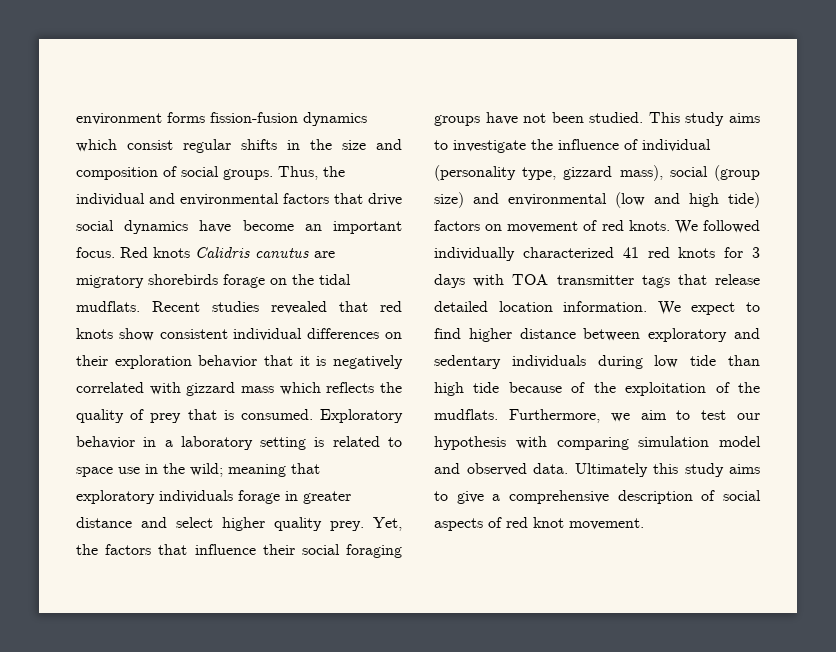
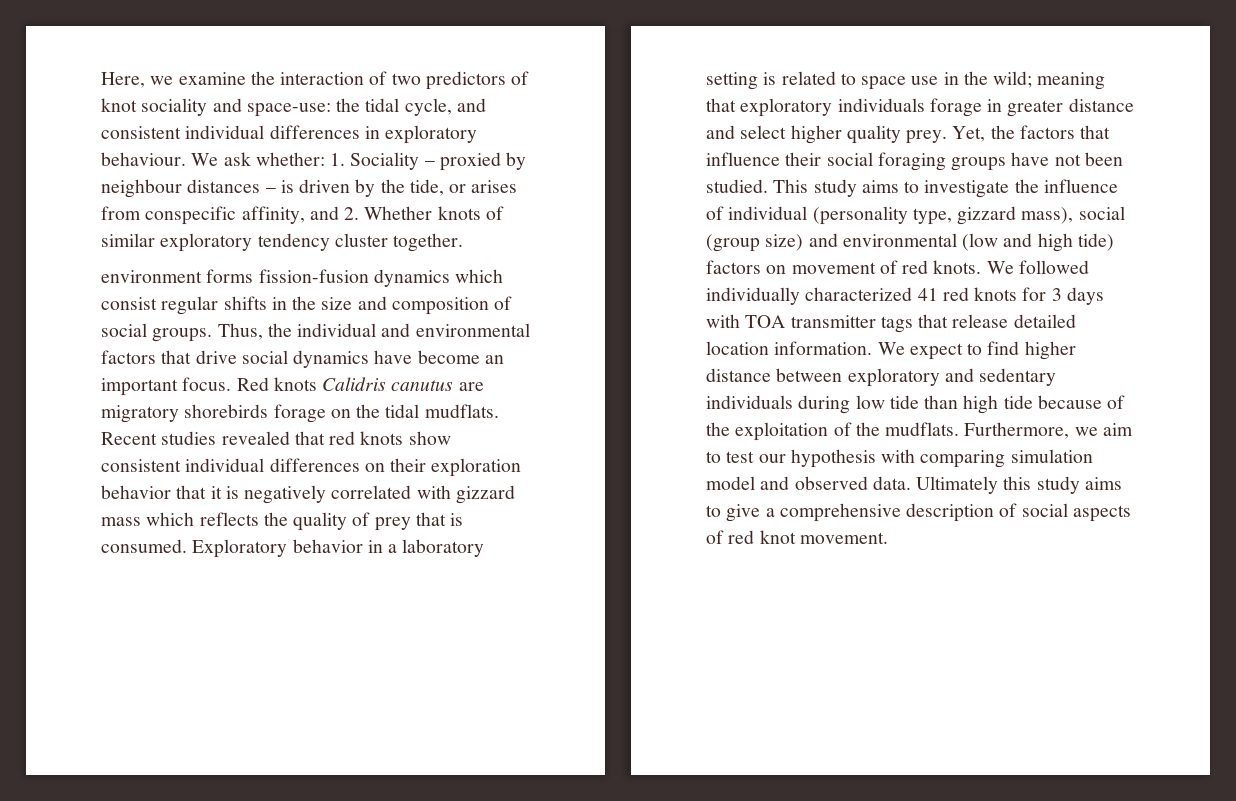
+ Here, we examine the interaction of two predictors of knot sociality and space-use: the tidal cycle, and consistent individual differences in exploratory behaviour. We ask whether: 1. Sociality – proxied by neighbour distances – is driven by the tide, or arises from conspecific affinity, and 2. Whether knots of similar exploratory tendency cluster together.

